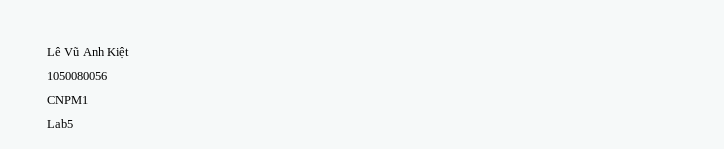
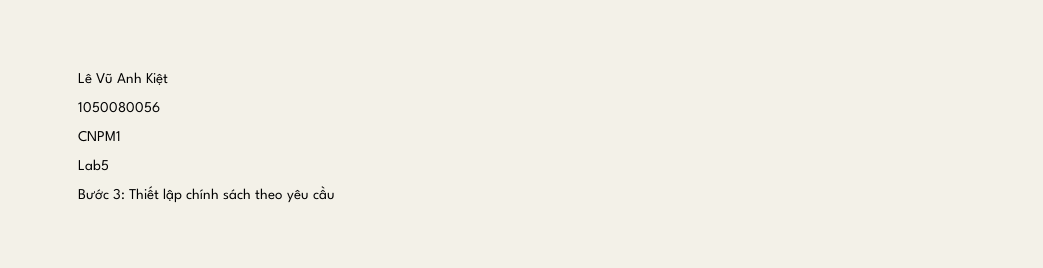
+ Bước 3: Thiết lập chính sách theo yêu cầu

